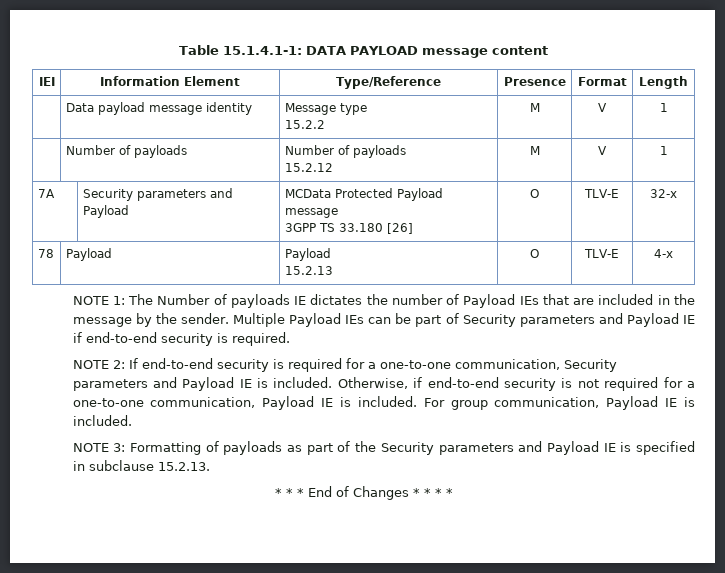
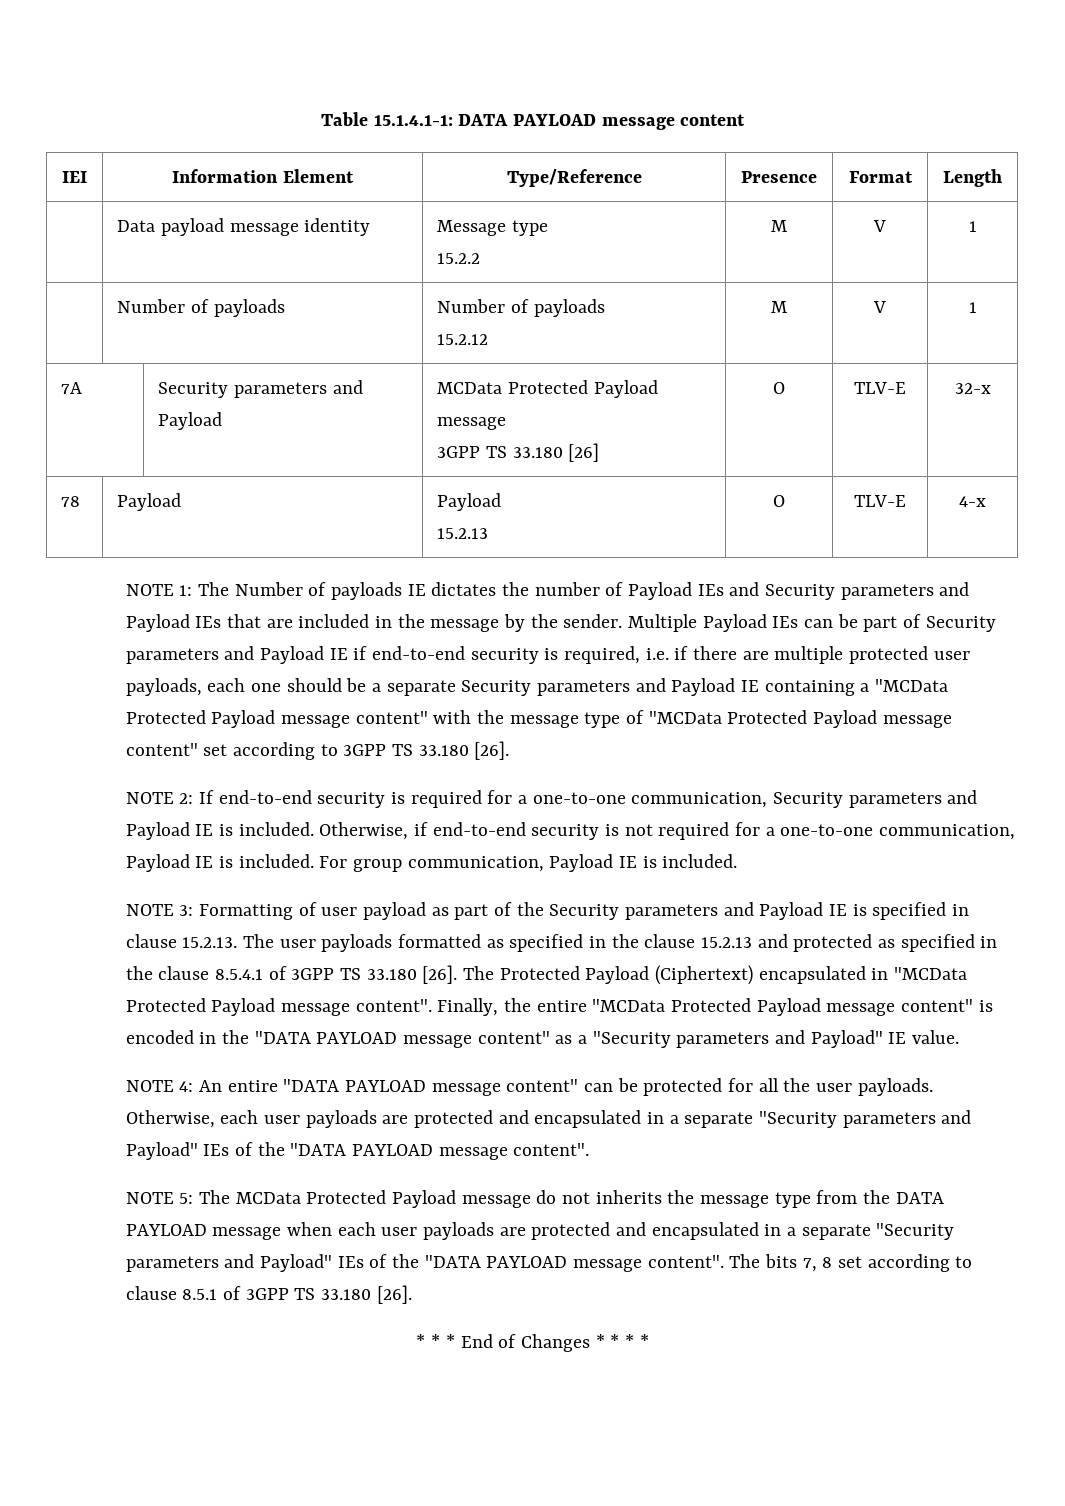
- NOTE 1: The Number of payloads IE dictates the number of Payload IEs that are included in the message by the sender.
+ NOTE 1: The Number of payloads IE dictates the number of Payload IEs and Security parameters and Payload IEs that are included in the message by the sender.
- Multiple Payload IEs can be part of Security parameters and Payload IE if end-to-end security is required.
+ Multiple Payload IEs can be part of Security parameters and Payload IE if end-to-end security is required, i.e. if there are multiple protected user payloads, each one should be a separate Security parameters and Payload IE containing a "MCData Protected Payload message content" with the message type of "MCData Protected Payload message content" set according to 3GPP TS 33.180 [26].
- NOTE 3: Formatting of payloads as part of the Security parameters and Payload IE is specified in subclause 15.2.13.
+ NOTE 3: Formatting of user payload as part of the Security parameters and Payload IE is specified in clause 15.2.13. The user payloads formatted as specified in the clause 15.2.13 and protected as specified in the clause 8.5.4.1 of 3GPP TS 33.180 [26]. The Protected Payload (Ciphertext) encapsulated in "MCData Protected Payload message content". Finally, the entire "MCData Protected Payload message content" is encoded in the "DATA PAYLOAD message content" as a "Security parameters and Payload" IE value.
+ NOTE 4: An entire "DATA PAYLOAD message content" can be protected for all the user payloads. Otherwise, each user payloads are protected and encapsulated in a separate "Security parameters and Payload" IEs of the "DATA PAYLOAD message content".
+ NOTE 5: The MCData Protected Payload message do not inherits the message type from the DATA PAYLOAD message when each user payloads are protected and encapsulated in a separate "Security parameters and Payload" IEs of the "DATA PAYLOAD message content". The bits 7, 8 set according to clause 8.5.1 of 3GPP TS 33.180 [26].

